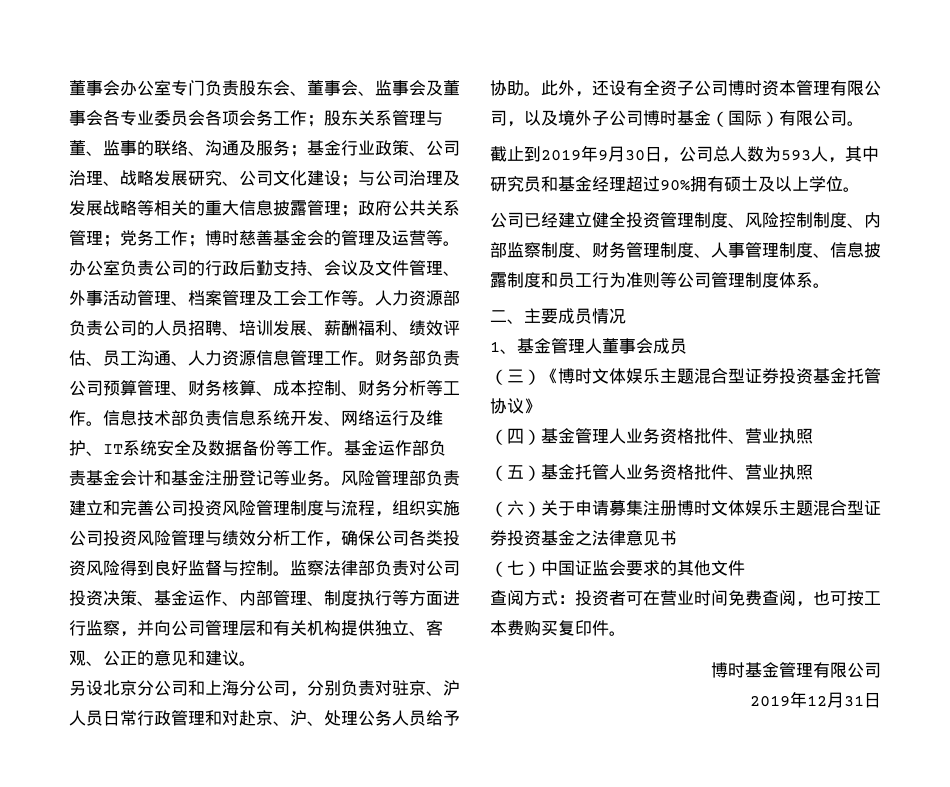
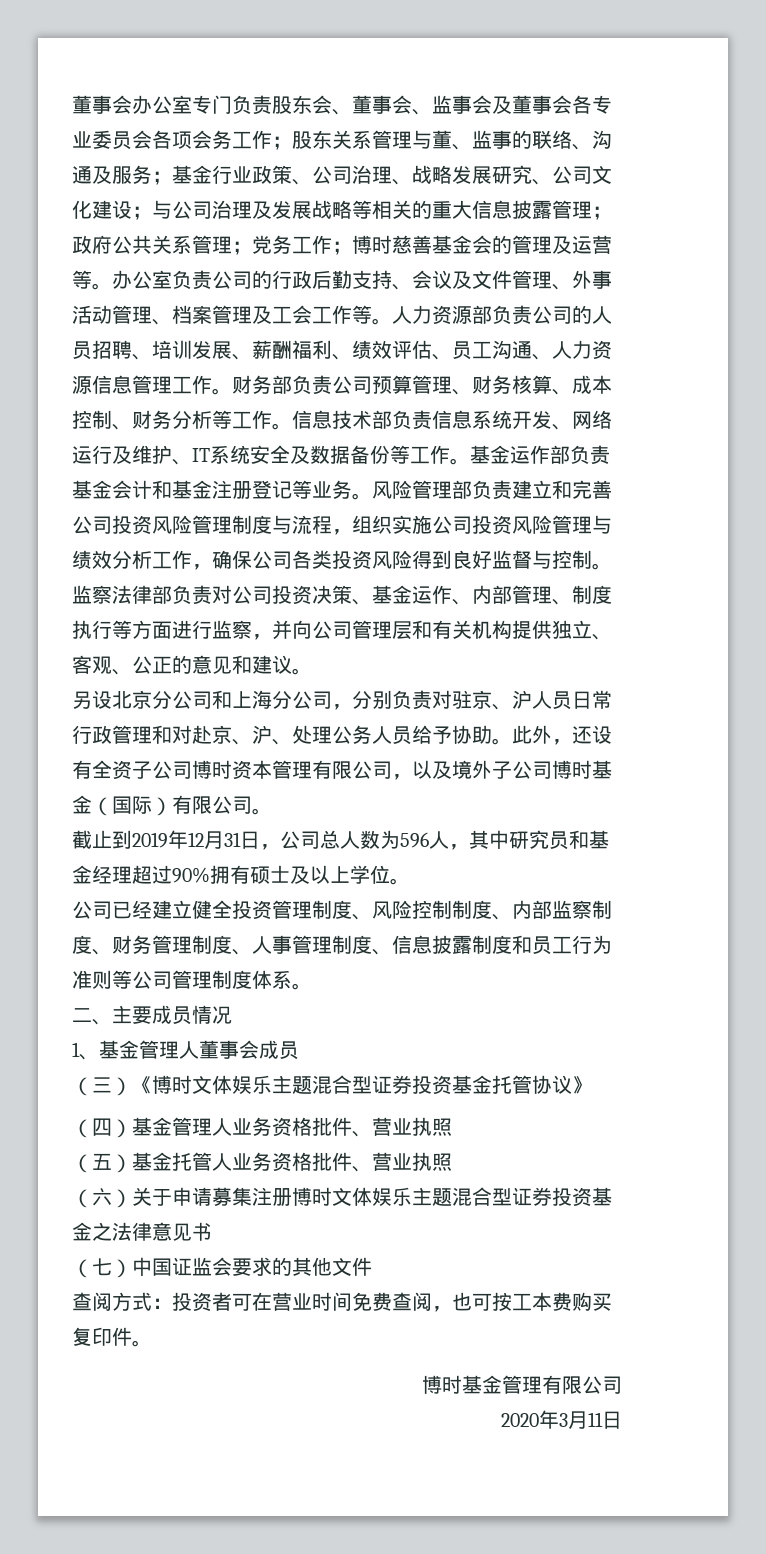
- 截止到2019年9月30日，公司总人数为593人，其中研究员和基金经理超过90%拥有硕士及以上学位。
+ 截止到2019年12月31日，公司总人数为596人，其中研究员和基金经理超过90%拥有硕士及以上学位。
- 2019年12月31日
+ 2020年3月11日

